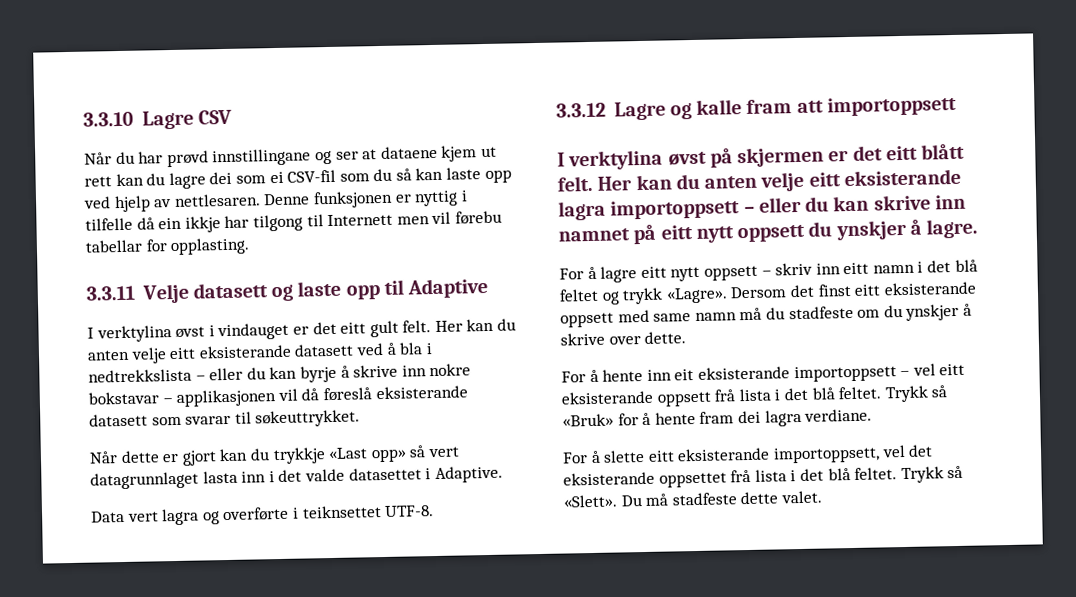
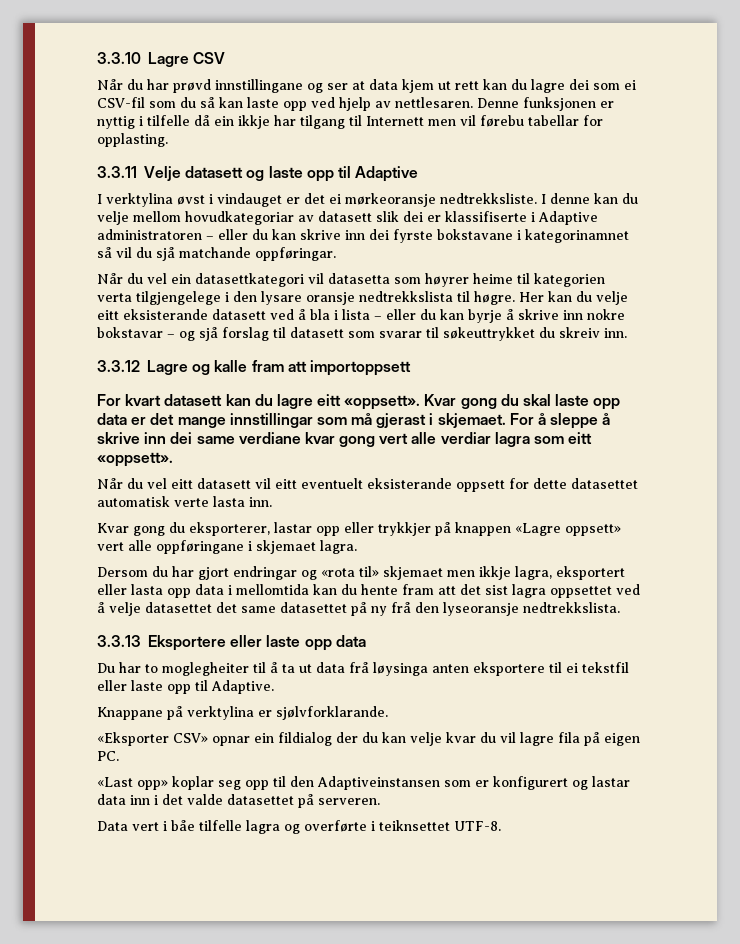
- Når du har prøvd innstillingane og ser at dataene kjem ut rett kan du lagre dei som ei CSV-fil som du så kan laste opp ved hjelp av nettlesaren.
+ Når du har prøvd innstillingane og ser at data kjem ut rett kan du lagre dei som ei CSV-fil som du så kan laste opp ved hjelp av nettlesaren.
- Denne funksjonen er nyttig i tilfelle då ein ikkje har tilgong til Internett men vil førebu tabellar for opplasting.
+ Denne funksjonen er nyttig i tilfelle då ein ikkje har tilgang til Internett men vil førebu tabellar for opplasting.
- I verktylina øvst i vindauget er det eitt gult felt. Her kan du anten velje eitt eksisterande datasett ved å bla i nedtrekkslista – eller du kan byrje å skrive inn nokre bokstavar – applikasjonen vil då føreslå eksisterande datasett som svarar til søkeuttrykket.
- Når dette er gjort kan du trykkje «Last opp» så vert datagrunnlaget lasta inn i det valde datasettet i Adaptive.
- Data vert lagra og overførte i teiknsettet UTF-8.
+ I verktylina øvst i vindauget er det ei mørkeoransje nedtrekksliste. I denne kan du velje mellom hovudkategoriar av datasett slik dei er klassifiserte i Adaptive administratoren – eller du kan skrive inn dei fyrste bokstavane i kategorinamnet så vil du sjå matchande oppføringar.
+ Når du vel ein datasettkategori vil datasetta som høyrer heime til kategorien verta tilgjengelege i den lysare oransje nedtrekkslista til høgre. Her kan du velje eitt eksisterande datasett ved å bla i lista – eller du kan byrje å skrive inn nokre bokstavar – og sjå forslag til datasett som svarar til søkeuttrykket du skreiv inn.
- I verktylina øvst på skjermen er det eitt blått felt. Her kan du anten velje eitt eksisterande lagra importoppsett – eller du kan skrive inn namnet på eitt nytt oppsett du ynskjer å lagre.
- For å lagre eitt nytt oppsett – skriv inn eitt namn i det blå feltet og trykk «Lagre». Dersom det finst eitt eksisterande oppsett med same namn må du stadfeste om du ynskjer å skrive over dette.
- For å hente inn eit eksisterande importoppsett – vel eitt eksisterande oppsett frå lista i det blå feltet. Trykk så «Bruk» for å hente fram dei lagra verdiane.
- For å slette eitt eksisterande importoppsett, vel det eksisterande oppsettet frå lista i det blå feltet. Trykk så «Slett». Du må stadfeste dette valet.
+ For kvart datasett kan du lagre eitt «oppsett». Kvar gong du skal laste opp data er det mange innstillingar som må gjerast i skjemaet. For å sleppe å skrive inn dei same verdiane kvar gong vert alle verdiar lagra som eitt «oppsett».
+ Når du vel eitt datasett vil eitt eventuelt eksisterande oppsett for dette datasettet automatisk verte lasta inn.
+ Kvar gong du eksporterer, lastar opp eller trykkjer på knappen «Lagre oppsett» vert alle oppføringane i skjemaet lagra.
+ Dersom du har gjort endringar og «rota til» skjemaet men ikkje lagra, eksportert eller lasta opp data i mellomtida kan du hente fram att det sist lagra oppsettet ved å velje datasettet det same datasettet på ny frå den lyseoransje nedtrekkslista.
+ 3.3.13 Eksportere eller laste opp data
+ Du har to moglegheiter til å ta ut data frå løysinga anten eksportere til ei tekstfil eller laste opp til Adaptive.
+ Knappane på verktylina er sjølvforklarande.
+ «Eksporter CSV» opnar ein fildialog der du kan velje kvar du vil lagre fila på eigen PC.
+ «Last opp» koplar seg opp til den Adaptiveinstansen som er konfigurert og lastar data inn i det valde datasettet på serveren.
+ Data vert i båe tilfelle lagra og overførte i teiknsettet UTF-8.

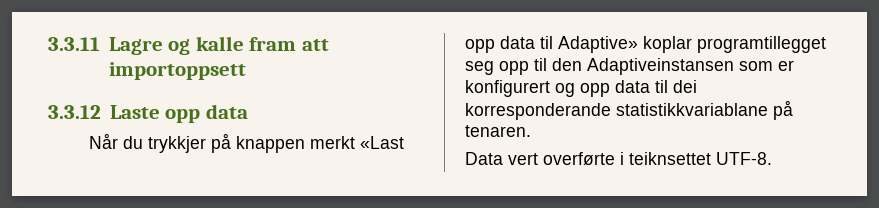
- 3.3.10 Lagre CSV
- Når du har prøvd innstillingane og ser at data kjem ut rett kan du lagre dei som ei CSV-fil som du så kan laste opp ved hjelp av nettlesaren. Denne funksjonen er nyttig i tilfelle då ein ikkje har tilgang til Internett men vil førebu tabellar for opplasting.
- 3.3.11 Velje datasett og laste opp til Adaptive
- I verktylina øvst i vindauget er det ei mørkeoransje nedtrekksliste. I denne kan du velje mellom hovudkategoriar av datasett slik dei er klassifiserte i Adaptive administratoren – eller du kan skrive inn dei fyrste bokstavane i kategorinamnet så vil du sjå matchande oppføringar.
- Når du vel ein datasettkategori vil datasetta som høyrer heime til kategorien verta tilgjengelege i den lysare oransje nedtrekkslista til høgre. Her kan du velje eitt eksisterande datasett ved å bla i lista – eller du kan byrje å skrive inn nokre bokstavar – og sjå forslag til datasett som svarar til søkeuttrykket du skreiv inn.
- 3.3.12 Lagre og kalle fram att importoppsett
+ 3.3.11 Lagre og kalle fram att importoppsett
- For kvart datasett kan du lagre eitt «oppsett». Kvar gong du skal laste opp data er det mange innstillingar som må gjerast i skjemaet. For å sleppe å skrive inn dei same verdiane kvar gong vert alle verdiar lagra som eitt «oppsett».
- Når du vel eitt datasett vil eitt eventuelt eksisterande oppsett for dette datasettet automatisk verte lasta inn.
- Kvar gong du eksporterer, lastar opp eller trykkjer på knappen «Lagre oppsett» vert alle oppføringane i skjemaet lagra.
- Dersom du har gjort endringar og «rota til» skjemaet men ikkje lagra, eksportert eller lasta opp data i mellomtida kan du hente fram att det sist lagra oppsettet ved å velje datasettet det same datasettet på ny frå den lyseoransje nedtrekkslista.
- 3.3.13 Eksportere eller laste opp data
- Du har to moglegheiter til å ta ut data frå løysinga anten eksportere til ei tekstfil eller laste opp til Adaptive.
- Knappane på verktylina er sjølvforklarande.
- «Eksporter CSV» opnar ein fildialog der du kan velje kvar du vil lagre fila på eigen PC.
- «Last opp» koplar seg opp til den Adaptiveinstansen som er konfigurert og lastar data inn i det valde datasettet på serveren.
- Data vert i båe tilfelle lagra og overførte i teiknsettet UTF-8.
+ 3.3.12 Laste opp data
+ Når du trykkjer på knappen merkt «Last opp data til Adaptive» koplar programtillegget seg opp til den Adaptiveinstansen som er konfigurert og opp data til dei korresponderande statistikkvariablane på tenaren.
+ Data vert overførte i teiknsettet UTF-8.

